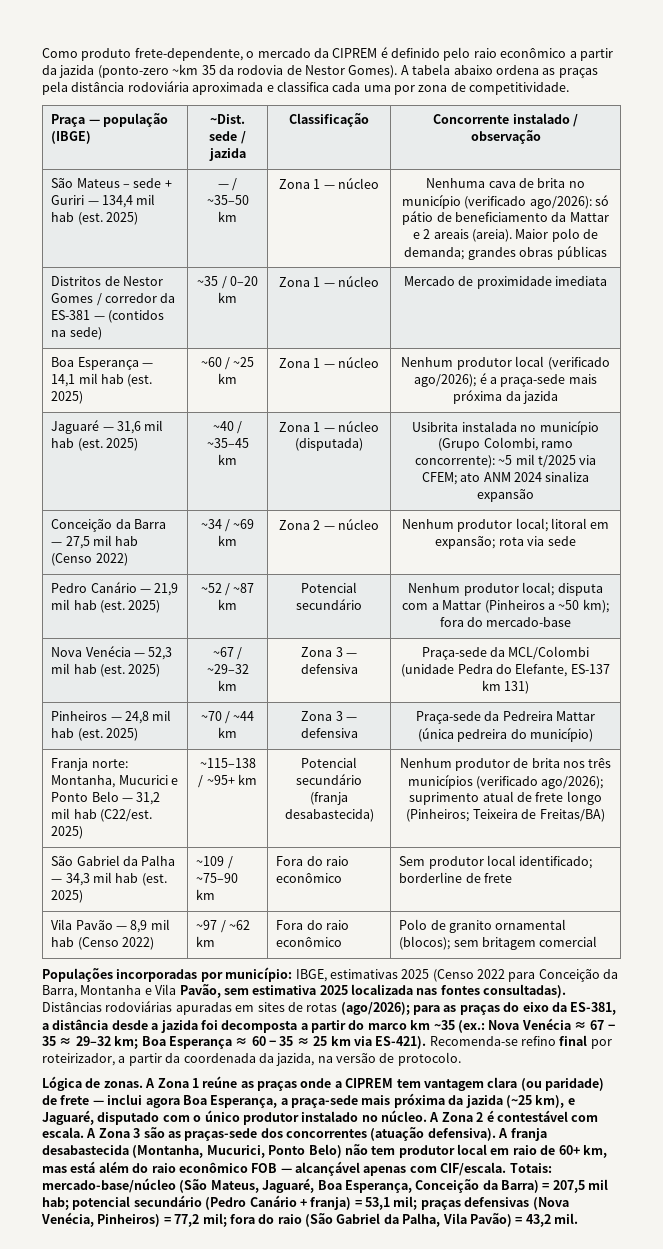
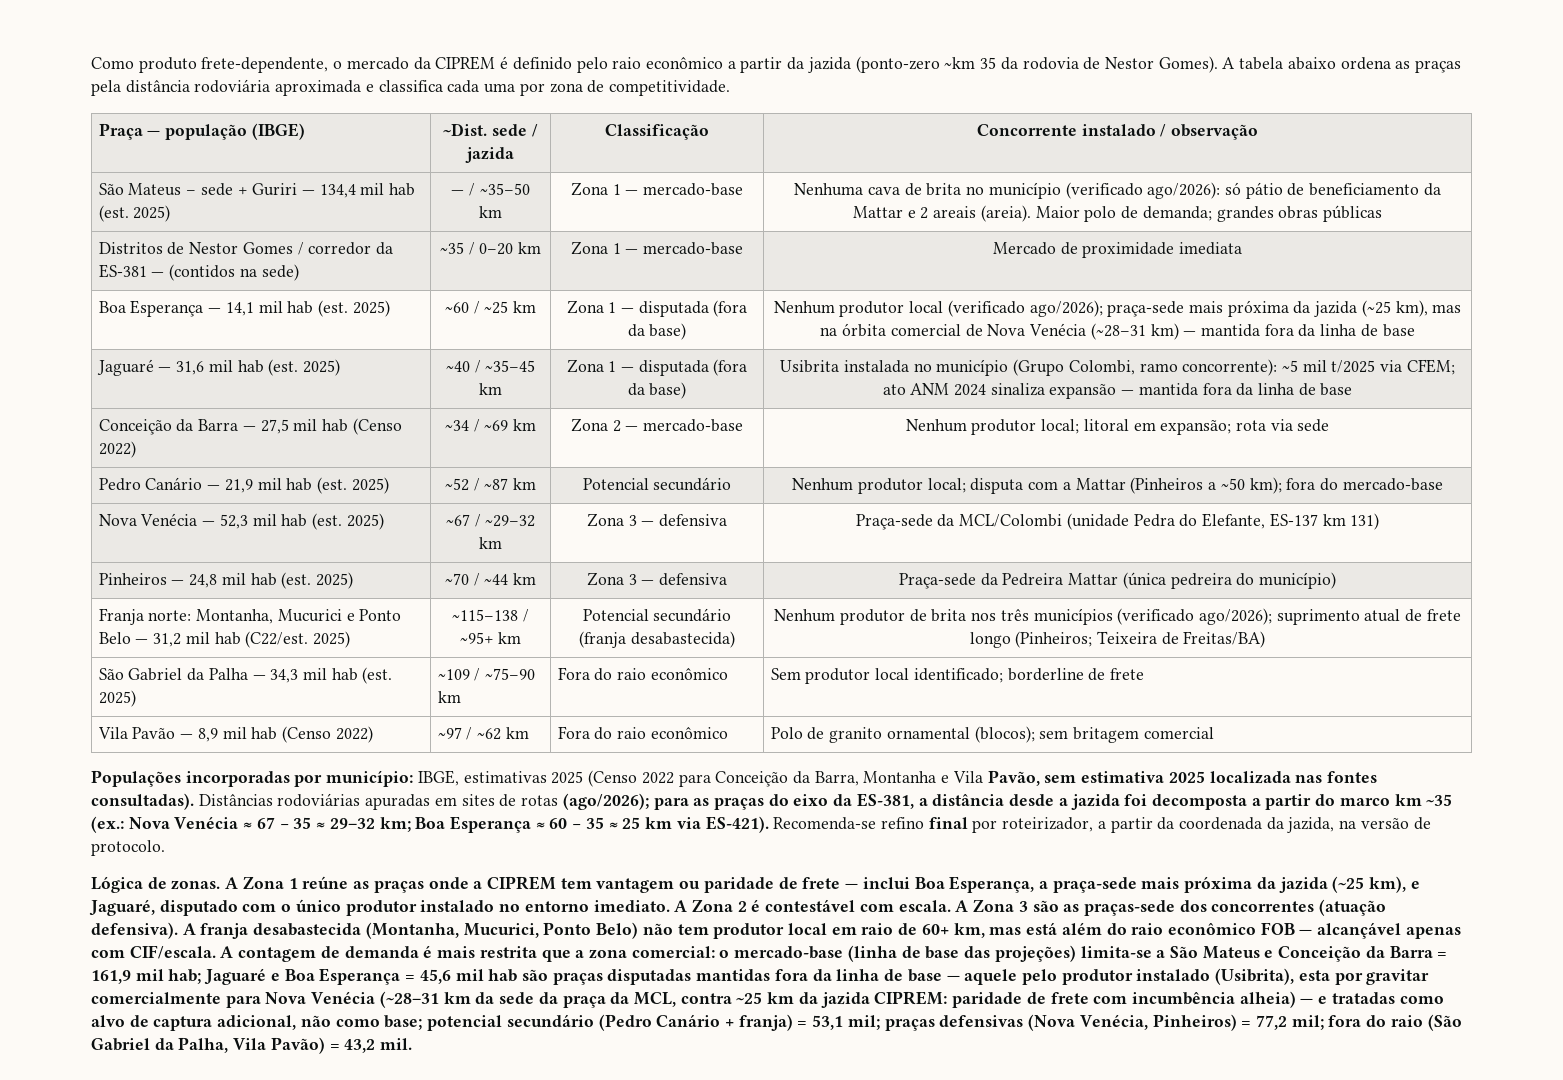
- — / ~35–50 km | Zona 1 — núcleo
+ — / ~35–50 km | Zona 1 — mercado-base
- Distritos de Nestor Gomes / corredor da ES-381 — (contidos na sede) | ~35 / 0–20 km | Zona 1 — núcleo | Mercado de proximidade imediata
+ Distritos de Nestor Gomes / corredor da ES-381 — (contidos na sede) | ~35 / 0–20 km | Zona 1 — mercado-base | Mercado de proximidade imediata
- ~60 / ~25 km | Zona 1 — núcleo
+ ~60 / ~25 km | Zona 1 — disputada (fora da base)
- Nenhum produtor local (verificado ago/2026); é a praça-sede mais próxima da jazida
+ Nenhum produtor local (verificado ago/2026); praça-sede mais próxima da jazida (~25 km), mas na órbita comercial de Nova Venécia (~28–31 km) — mantida fora da linha de base
- ~40 / ~35–45 km | Zona 1 — núcleo (disputada)
+ ~40 / ~35–45 km | Zona 1 — disputada (fora da base)
- Usibrita instalada no município (Grupo Colombi, ramo concorrente): ~5 mil t/2025 via CFEM; ato ANM 2024 sinaliza expansão
+ Usibrita instalada no município (Grupo Colombi, ramo concorrente): ~5 mil t/2025 via CFEM; ato ANM 2024 sinaliza expansão — mantida fora da linha de base
- Conceição da Barra — 27,5 mil hab (Censo 2022) | ~34 / ~69 km | Zona 2 — núcleo | Nenhum produtor local; litoral em expansão; rota via sede
+ Conceição da Barra — 27,5 mil hab (Censo 2022) | ~34 / ~69 km | Zona 2 — mercado-base | Nenhum produtor local; litoral em expansão; rota via sede
- A Zona 1 reúne as praças onde a CIPREM tem vantagem clara (ou paridade) de frete — inclui agora Boa Esperança, a praça-sede mais próxima da jazida (~25 km), e Jaguaré, disputado com o único produtor instalado no núcleo.
+ A Zona 1 reúne as praças onde a CIPREM tem vantagem ou paridade de frete — inclui Boa Esperança, a praça-sede mais próxima da jazida (~25 km), e Jaguaré, disputado com o único produtor instalado no entorno imediato.
- Totais: mercado-base/núcleo (São Mateus, Jaguaré, Boa Esperança, Conceição da Barra) = 207,5 mil hab; potencial secundário (Pedro Canário + franja) = 53,1 mil; praças defensivas (Nova Venécia, Pinheiros) = 77,2 mil; fora do raio (São Gabriel da Palha, Vila Pavão) = 43,2 mil.
+ A contagem de demanda é mais restrita que a zona comercial: o mercado-base (linha de base das projeções) limita-se a São Mateus e Conceição da Barra = 161,9 mil hab; Jaguaré e Boa Esperança = 45,6 mil hab são praças disputadas mantidas fora da linha de base — aquele pelo produtor instalado (Usibrita), esta por gravitar comercialmente para Nova Venécia (~28–31 km da sede da praça da MCL, contra ~25 km da jazida CIPREM: paridade de frete com incumbência alheia) — e tratadas como alvo de captura adicional, não como base; potencial secundário (Pedro Canário + franja) = 53,1 mil; praças defensivas (Nova Venécia, Pinheiros) = 77,2 mil; fora do raio (São Gabriel da Palha, Vila Pavão) = 43,2 mil.

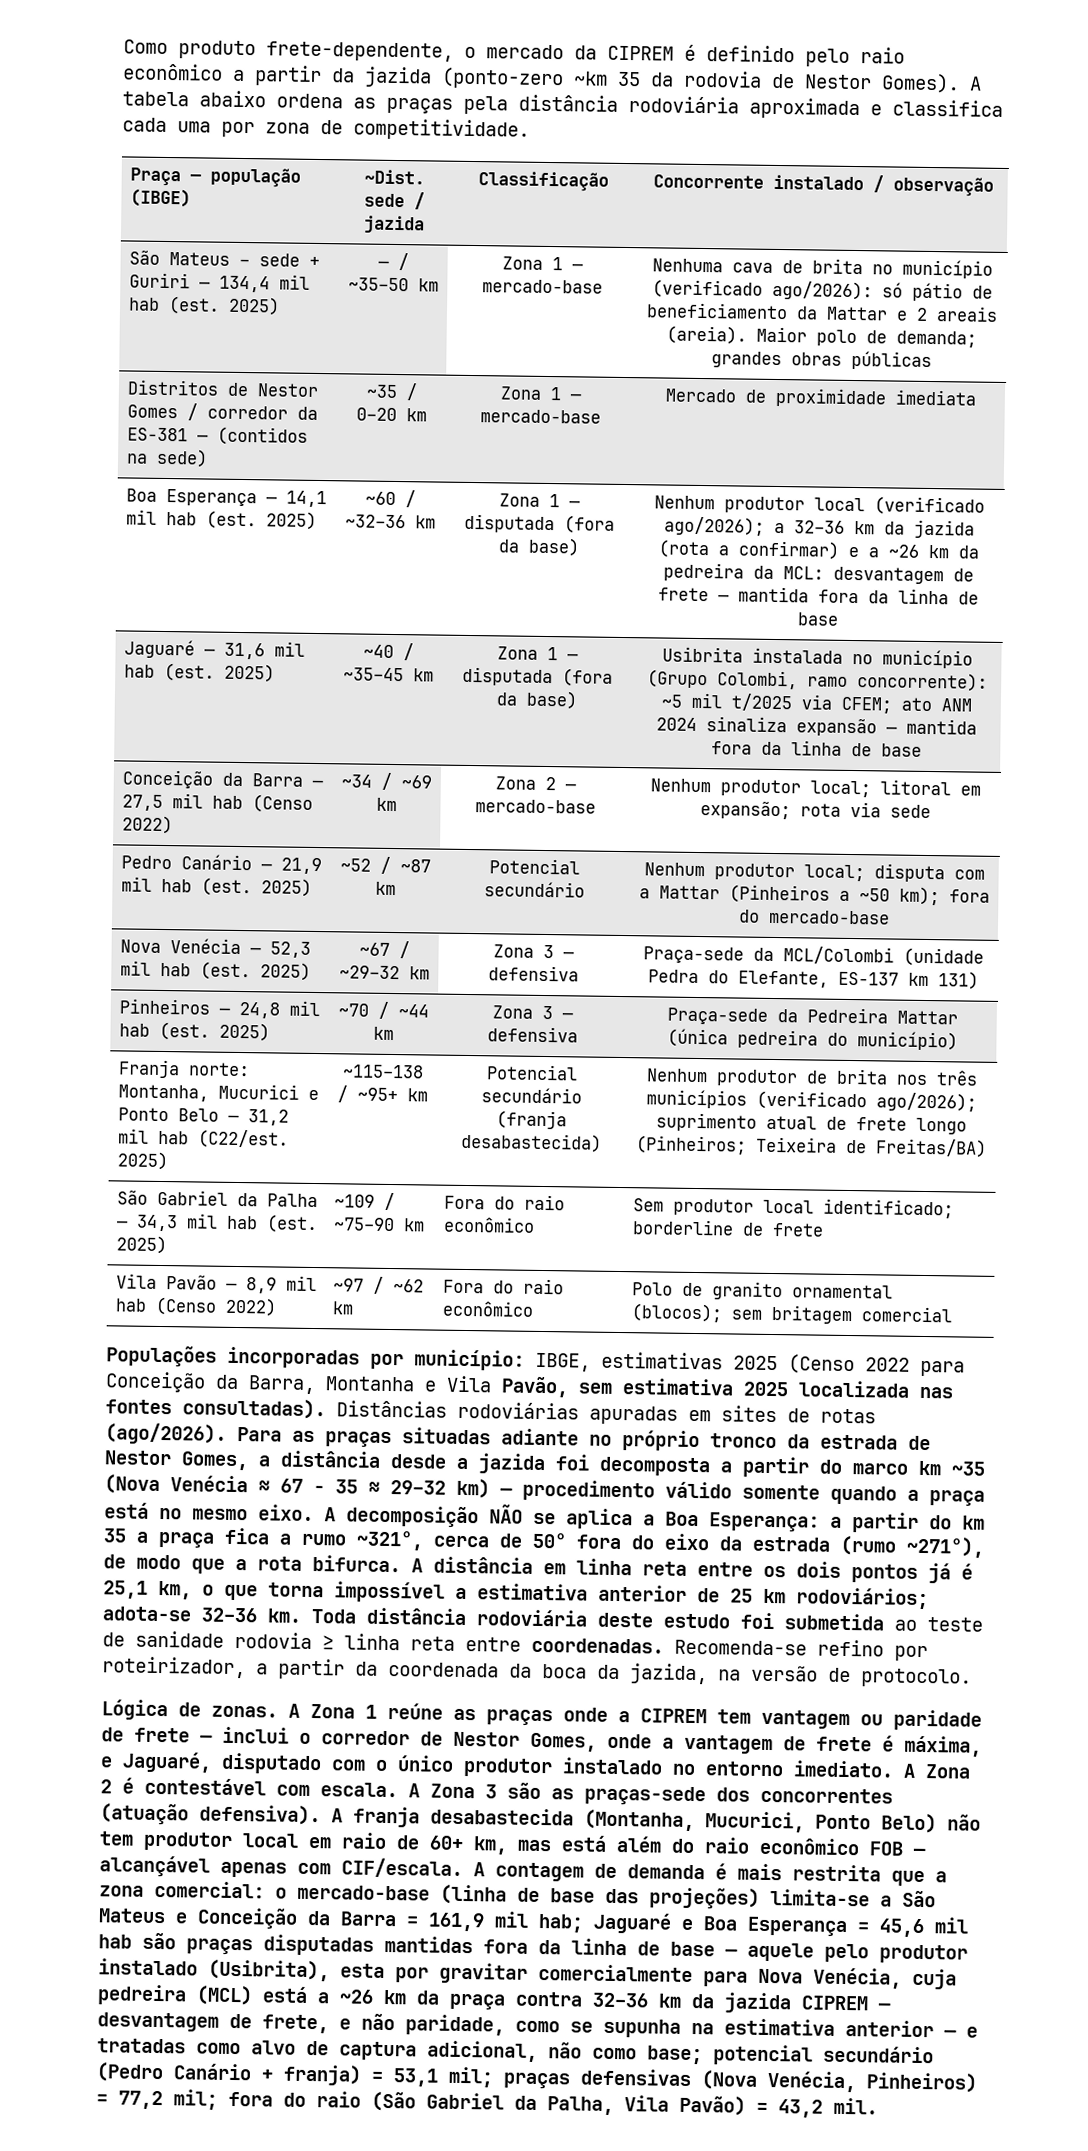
- ~60 / ~25 km
+ ~60 / ~32–36 km
- Nenhum produtor local (verificado ago/2026); praça-sede mais próxima da jazida (~25 km), mas na órbita comercial de Nova Venécia (~28–31 km) — mantida fora da linha de base
+ Nenhum produtor local (verificado ago/2026); a 32–36 km da jazida (rota a confirmar) e a ~26 km da pedreira da MCL: desvantagem de frete — mantida fora da linha de base
- Distâncias rodoviárias apuradas em sites de rotas (ago/2026); para as praças do eixo da ES-381, a distância desde a jazida foi decomposta a partir do marco km ~35 (ex.: Nova Venécia ≈ 67 − 35 ≈ 29–32 km; Boa Esperança ≈ 60 − 35 ≈ 25 km via ES-421).
+ Distâncias rodoviárias apuradas em sites de rotas (ago/2026). Para as praças situadas adiante no próprio tronco da estrada de Nestor Gomes, a distância desde a jazida foi decomposta a partir do marco km ~35 (Nova Venécia ≈ 67 − 35 ≈ 29–32 km) — procedimento válido somente quando a praça está no mesmo eixo. A decomposição NÃO se aplica a Boa Esperança: a partir do km 35 a praça fica a rumo ~321°, cerca de 50° fora do eixo da estrada (rumo ~271°), de modo que a rota bifurca. A distância em linha reta entre os dois pontos já é 25,1 km, o que torna impossível a estimativa anterior de 25 km rodoviários; adota-se 32–36 km. Toda distância rodoviária deste estudo foi submetida ao teste de sanidade rodovia ≥ linha reta entre coordenadas.
- Recomenda-se refino final por roteirizador, a partir da coordenada da jazida, na versão de protocolo.
+ Recomenda-se refino por roteirizador, a partir da coordenada da boca da jazida, na versão de protocolo.
- A Zona 1 reúne as praças onde a CIPREM tem vantagem ou paridade de frete — inclui Boa Esperança, a praça-sede mais próxima da jazida (~25 km), e Jaguaré, disputado com o único produtor instalado no entorno imediato.
+ A Zona 1 reúne as praças onde a CIPREM tem vantagem ou paridade de frete — inclui o corredor de Nestor Gomes, onde a vantagem de frete é máxima, e Jaguaré, disputado com o único produtor instalado no entorno imediato.
- Jaguaré e Boa Esperança = 45,6 mil hab são praças disputadas mantidas fora da linha de base — aquele pelo produtor instalado (Usibrita), esta por gravitar comercialmente para Nova Venécia (~28–31 km da sede da praça da MCL, contra ~25 km da jazida CIPREM: paridade de frete com incumbência alheia) — e tratadas como alvo de captura adicional, não como base;
+ Jaguaré e Boa Esperança = 45,6 mil hab são praças disputadas mantidas fora da linha de base — aquele pelo produtor instalado (Usibrita), esta por gravitar comercialmente para Nova Venécia, cuja pedreira (MCL) está a ~26 km da praça contra 32–36 km da jazida CIPREM — desvantagem de frete, e não paridade, como se supunha na estimativa anterior — e tratadas como alvo de captura adicional, não como base;

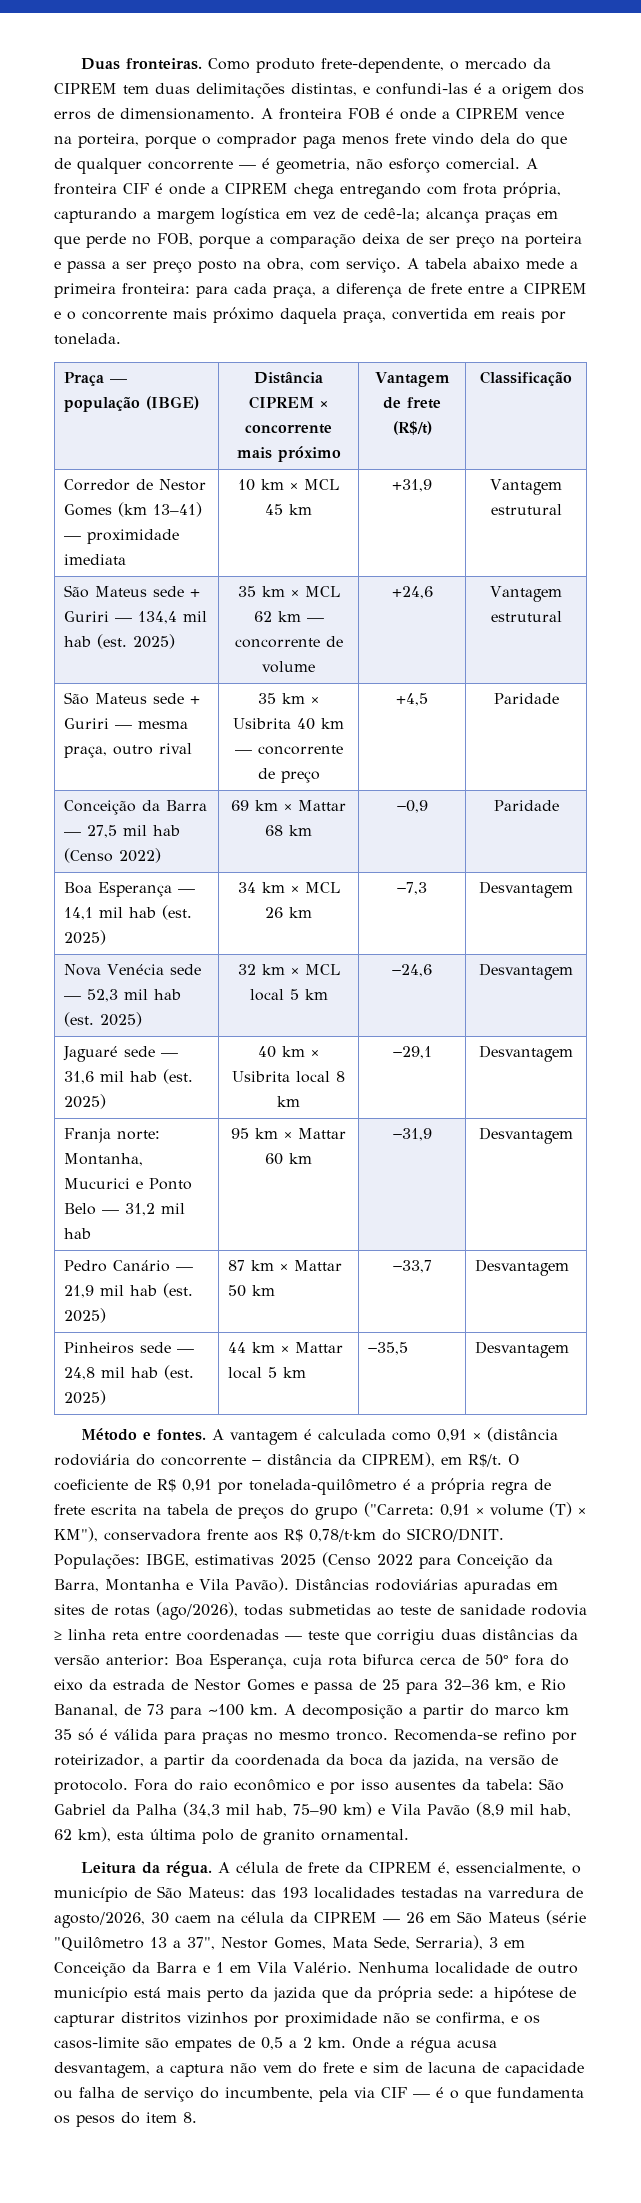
+ Duas fronteiras.
- Como produto frete-dependente, o mercado da CIPREM é definido pelo raio econômico a partir da jazida (ponto-zero ~km 35 da rodovia de Nestor Gomes). A tabela abaixo ordena as praças pela distância rodoviária aproximada e classifica cada uma por zona de competitividade.
- Praça — população (IBGE) | ~Dist. sede / jazida | Classificação | Concorrente instalado / observação
- São Mateus – sede + Guriri — 134,4 mil hab (est. 2025) | — / ~35–50 km | Zona 1 — mercado-base | Nenhuma cava de brita no município (verificado ago/2026): só pátio de beneficiamento da Mattar e 2 areais (areia). Maior polo de demanda; grandes obras públicas
- Distritos de Nestor Gomes / corredor da ES-381 — (contidos na sede) | ~35 / 0–20 km | Zona 1 — mercado-base | Mercado de proximidade imediata
- Boa Esperança — 14,1 mil hab (est. 2025) | ~60 / ~32–36 km | Zona 1 — disputada (fora da base) | Nenhum produtor local (verificado ago/2026); a 32–36 km da jazida (rota a confirmar) e a ~26 km da pedreira da MCL: desvantagem de frete — mantida fora da linha de base
- Jaguaré — 31,6 mil hab (est. 2025) | ~40 / ~35–45 km | Zona 1 — disputada (fora da base) | Usibrita instalada no município (Grupo Colombi, ramo concorrente): ~5 mil t/2025 via CFEM; ato ANM 2024 sinaliza expansão — mantida fora da linha de base
+ Como produto frete-dependente, o mercado da CIPREM tem duas delimitações distintas, e confundi-las é a origem dos erros de dimensionamento. A fronteira FOB é onde a CIPREM vence na porteira, porque o comprador paga menos frete vindo dela do que de qualquer concorrente — é geometria, não esforço comercial. A fronteira CIF é onde a CIPREM chega entregando com frota própria, capturando a margem logística em vez de cedê-la; alcança praças em que perde no FOB, porque a comparação deixa de ser preço na porteira e passa a ser preço posto na obra, com serviço. A tabela abaixo mede a primeira fronteira: para cada praça, a diferença de frete entre a CIPREM e o concorrente mais próximo daquela praça, convertida em reais por tonelada.
+ Praça — população (IBGE) | Distância CIPREM × concorrente mais próximo | Vantagem de frete (R$/t) | Classificação
+ Corredor de Nestor Gomes (km 13–41) — proximidade imediata | 10 km × MCL 45 km | +31,9 | Vantagem estrutural
+ São Mateus sede + Guriri — 134,4 mil hab (est. 2025) | 35 km × MCL 62 km — concorrente de volume | +24,6 | Vantagem estrutural
+ São Mateus sede + Guriri — mesma praça, outro rival | 35 km × Usibrita 40 km — concorrente de preço | +4,5 | Paridade
- Conceição da Barra — 27,5 mil hab (Censo 2022) | ~34 / ~69 km | Zona 2 — mercado-base | Nenhum produtor local; litoral em expansão; rota via sede
- Pedro Canário — 21,9 mil hab (est. 2025) | ~52 / ~87 km | Potencial secundário | Nenhum produtor local; disputa com a Mattar (Pinheiros a ~50 km); fora do mercado-base
+ Conceição da Barra — 27,5 mil hab (Censo 2022) | 69 km × Mattar 68 km | −0,9 | Paridade
+ Boa Esperança — 14,1 mil hab (est. 2025) | 34 km × MCL 26 km | −7,3 | Desvantagem
- Nova Venécia — 52,3 mil hab (est. 2025) | ~67 / ~29–32 km | Zona 3 — defensiva | Praça-sede da MCL/Colombi (unidade Pedra do Elefante, ES-137 km 131)
- Pinheiros — 24,8 mil hab (est. 2025) | ~70 / ~44 km | Zona 3 — defensiva | Praça-sede da Pedreira Mattar (única pedreira do município)
+ Nova Venécia sede — 52,3 mil hab (est. 2025) | 32 km × MCL local 5 km | −24,6 | Desvantagem
+ Jaguaré sede — 31,6 mil hab (est. 2025) | 40 km × Usibrita local 8 km | −29,1 | Desvantagem
- Franja norte: Montanha, Mucurici e Ponto Belo — 31,2 mil hab (C22/est. 2025) | ~115–138 / ~95+ km | Potencial secundário (franja desabastecida) | Nenhum produtor de brita nos três municípios (verificado ago/2026); suprimento atual de frete longo (Pinheiros; Teixeira de Freitas/BA)
- São Gabriel da Palha — 34,3 mil hab (est. 2025) | ~109 / ~75–90 km | Fora do raio econômico | Sem produtor local identificado; borderline de frete
- Vila Pavão — 8,9 mil hab (Censo 2022) | ~97 / ~62 km | Fora do raio econômico | Polo de granito ornamental (blocos); sem britagem comercial
- Populações incorporadas por município: IBGE, estimativas 2025 (Censo 2022 para Conceição da Barra, Montanha e Vila Pavão, sem estimativa 2025 localizada nas fontes consultadas).
+ Franja norte: Montanha, Mucurici e Ponto Belo — 31,2 mil hab | 95 km × Mattar 60 km | −31,9 | Desvantagem
+ Pedro Canário — 21,9 mil hab (est. 2025) | 87 km × Mattar 50 km | −33,7 | Desvantagem
+ Pinheiros sede — 24,8 mil hab (est. 2025) | 44 km × Mattar local 5 km | −35,5 | Desvantagem
+ Método e fontes. A vantagem é calculada como 0,91 × (distância rodoviária do concorrente − distância da CIPREM), em R$/t. O coeficiente de R$ 0,91 por tonelada-quilômetro é a própria regra de frete escrita na tabela de preços do grupo ("Carreta: 0,91 × volume (T) × KM"), conservadora frente aos R$ 0,78/t·km do SICRO/DNIT. Populações: IBGE, estimativas 2025 (Censo 2022 para Conceição da Barra, Montanha e Vila Pavão).
- Distâncias rodoviárias apuradas em sites de rotas (ago/2026). Para as praças situadas adiante no próprio tronco da estrada de Nestor Gomes, a distância desde a jazida foi decomposta a partir do marco km ~35 (Nova Venécia ≈ 67 − 35 ≈ 29–32 km) — procedimento válido somente quando a praça está no mesmo eixo. A decomposição NÃO se aplica a Boa Esperança: a partir do km 35 a praça fica a rumo ~321°, cerca de 50° fora do eixo da estrada (rumo ~271°), de modo que a rota bifurca. A distância em linha reta entre os dois pontos já é 25,1 km, o que torna impossível a estimativa anterior de 25 km rodoviários; adota-se 32–36 km. Toda distância rodoviária deste estudo foi submetida ao teste de sanidade rodovia ≥ linha reta entre coordenadas.
+ Distâncias rodoviárias apuradas em sites de rotas (ago/2026), todas submetidas ao teste de sanidade rodovia ≥ linha reta entre coordenadas — teste que corrigiu duas distâncias da versão anterior: Boa Esperança, cuja rota bifurca cerca de 50° fora do eixo da estrada de Nestor Gomes e passa de 25 para 32–36 km, e Rio Bananal, de 73 para ~100 km. A decomposição a partir do marco km 35 só é válida para praças no mesmo tronco.
- Recomenda-se refino por roteirizador, a partir da coordenada da boca da jazida, na versão de protocolo.
- Lógica de zonas. A Zona 1 reúne as praças onde a CIPREM tem vantagem ou paridade de frete — inclui o corredor de Nestor Gomes, onde a vantagem de frete é máxima, e Jaguaré, disputado com o único produtor instalado no entorno imediato. A Zona 2 é contestável com escala. A Zona 3 são as praças-sede dos concorrentes (atuação defensiva). A franja desabastecida (Montanha, Mucurici, Ponto Belo) não tem produtor local em raio de 60+ km, mas está além do raio econômico FOB — alcançável apenas com CIF/escala. A contagem de demanda é mais restrita que a zona comercial: o mercado-base (linha de base das projeções) limita-se a São Mateus e Conceição da Barra = 161,9 mil hab; Jaguaré e Boa Esperança = 45,6 mil hab são praças disputadas mantidas fora da linha de base — aquele pelo produtor instalado (Usibrita), esta por gravitar comercialmente para Nova Venécia, cuja pedreira (MCL) está a ~26 km da praça contra 32–36 km da jazida CIPREM — desvantagem de frete, e não paridade, como se supunha na estimativa anterior — e tratadas como alvo de captura adicional, não como base; potencial secundário (Pedro Canário + franja) = 53,1 mil; praças defensivas (Nova Venécia, Pinheiros) = 77,2 mil; fora do raio (São Gabriel da Palha, Vila Pavão) = 43,2 mil.
+ Recomenda-se refino por roteirizador, a partir da coordenada da boca da jazida, na versão de protocolo. Fora do raio econômico e por isso ausentes da tabela: São Gabriel da Palha (34,3 mil hab, 75–90 km) e Vila Pavão (8,9 mil hab, 62 km), esta última polo de granito ornamental.
+ Leitura da régua. A célula de frete da CIPREM é, essencialmente, o município de São Mateus: das 193 localidades testadas na varredura de agosto/2026, 30 caem na célula da CIPREM — 26 em São Mateus (série "Quilômetro 13 a 37", Nestor Gomes, Mata Sede, Serraria), 3 em Conceição da Barra e 1 em Vila Valério. Nenhuma localidade de outro município está mais perto da jazida que da própria sede: a hipótese de capturar distritos vizinhos por proximidade não se confirma, e os casos-limite são empates de 0,5 a 2 km. Onde a régua acusa desvantagem, a captura não vem do frete e sim de lacuna de capacidade ou falha de serviço do incumbente, pela via CIF — é o que fundamenta os pesos do item 8.

